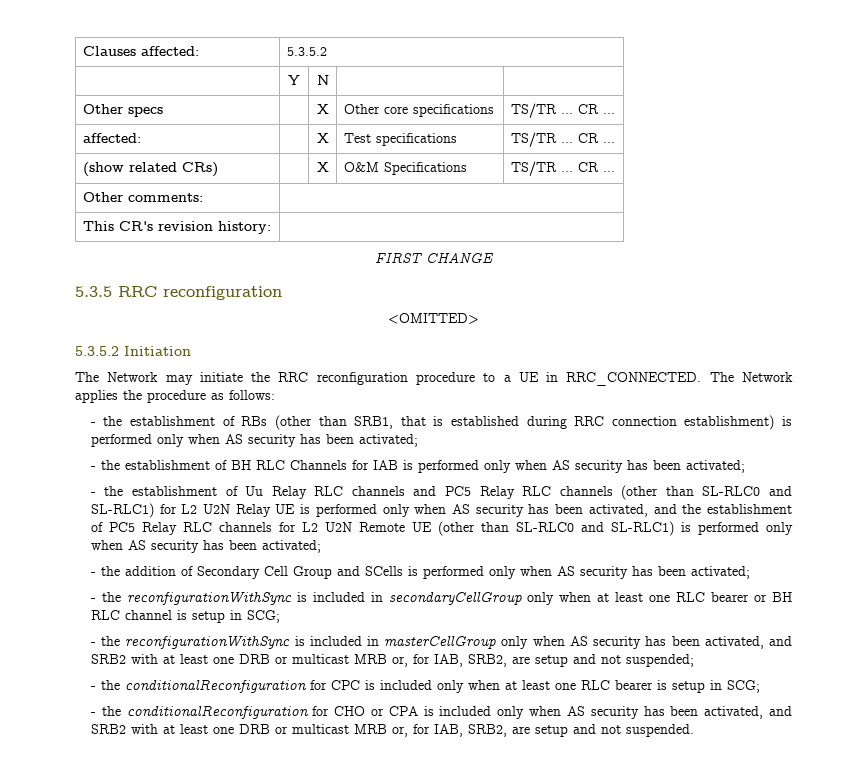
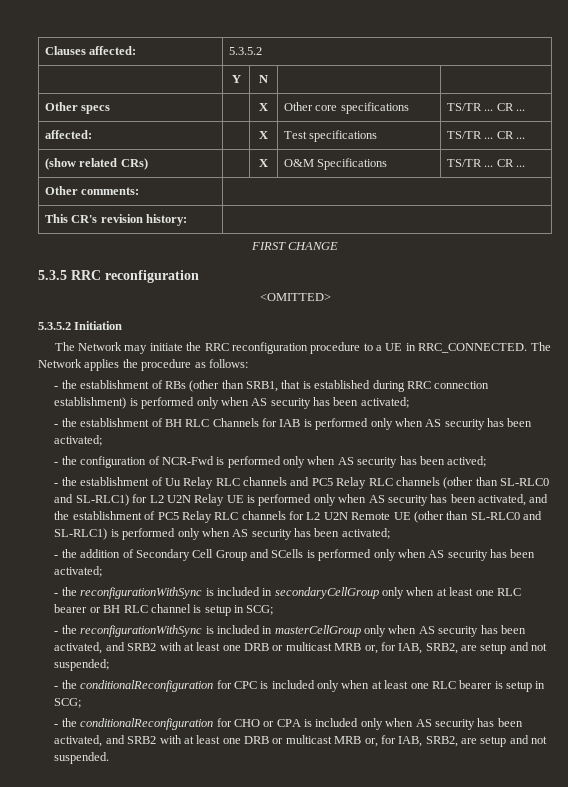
+ - the configuration of NCR-Fwd is performed only when AS security has been actived;

